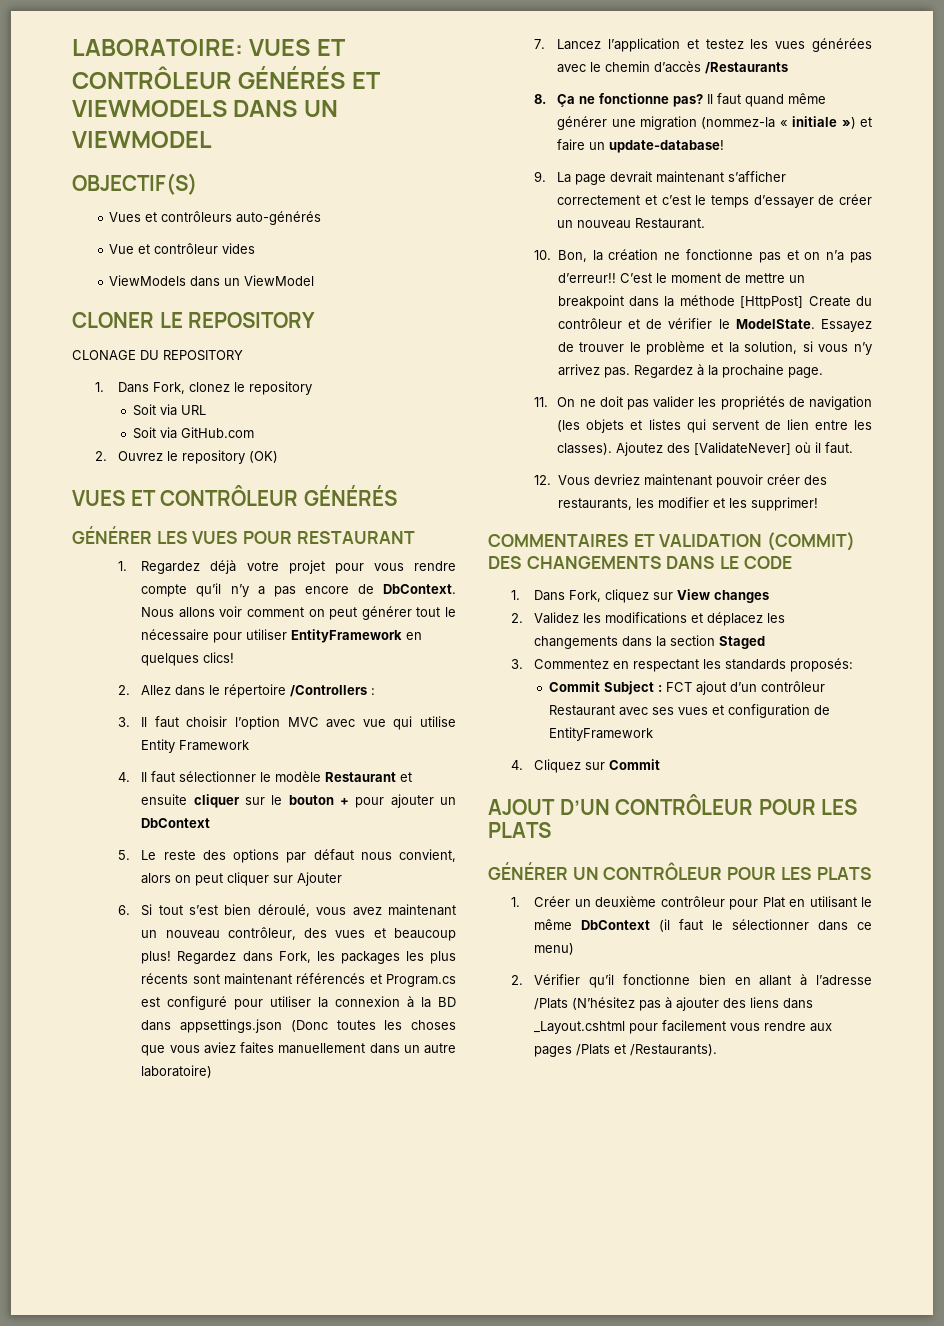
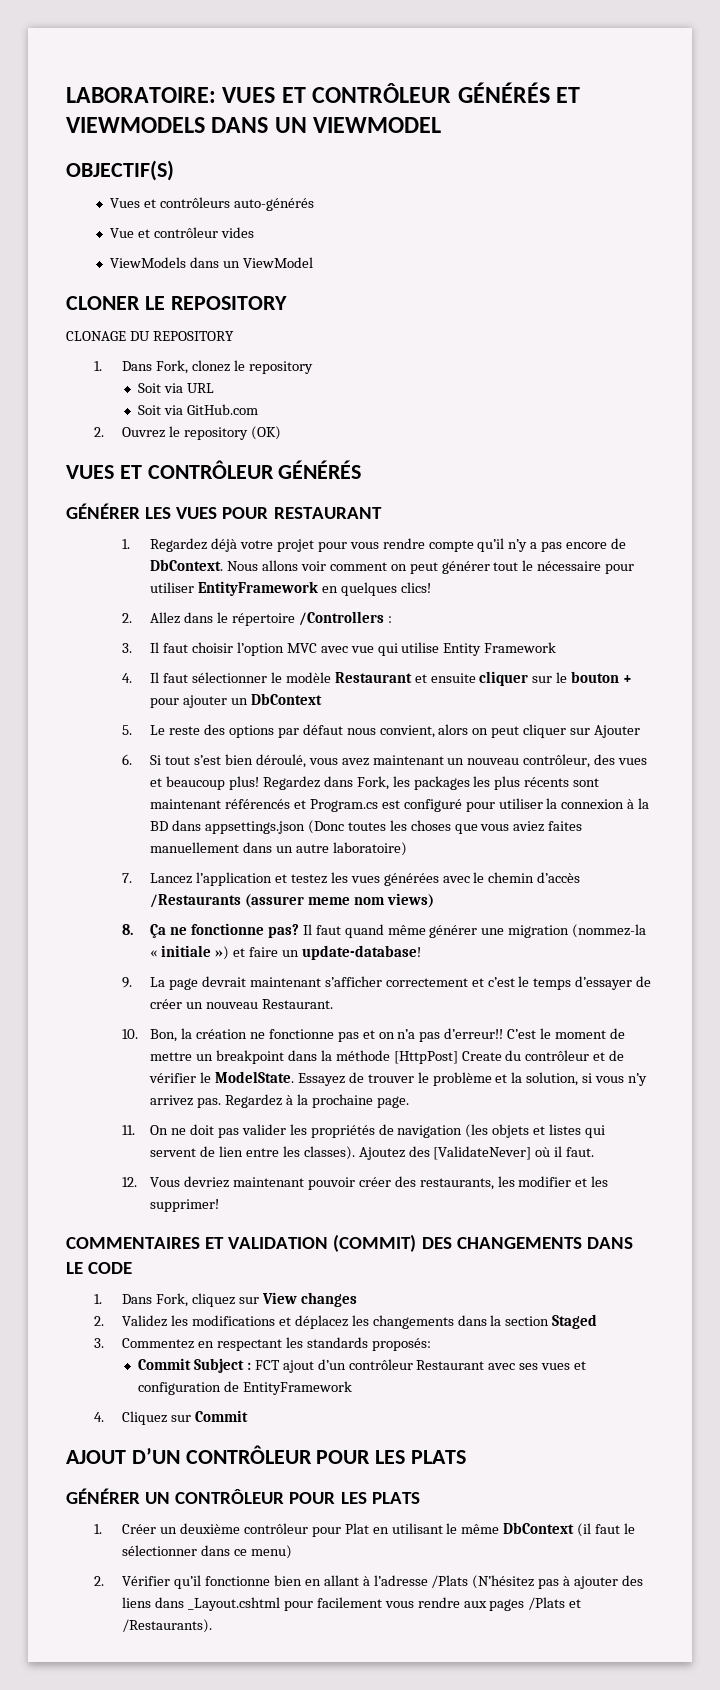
- 7. Lancez l’application et testez les vues générées avec le chemin d’accès /Restaurants
+ 7. Lancez l’application et testez les vues générées avec le chemin d’accès /Restaurants (assurer meme nom views)

